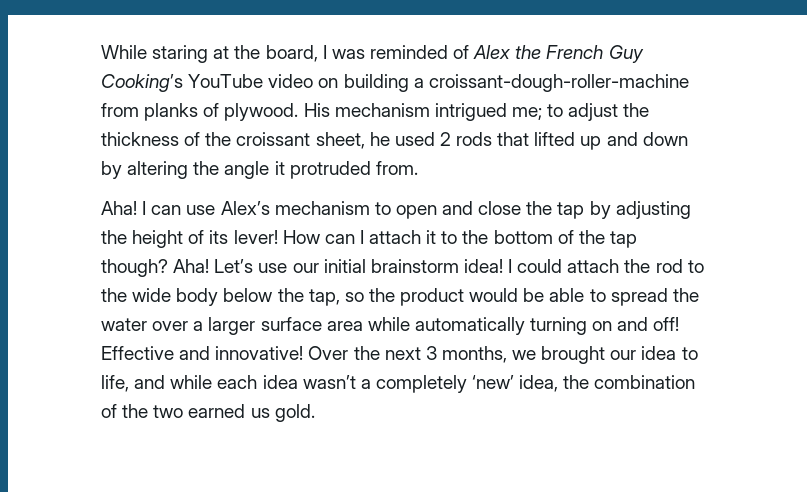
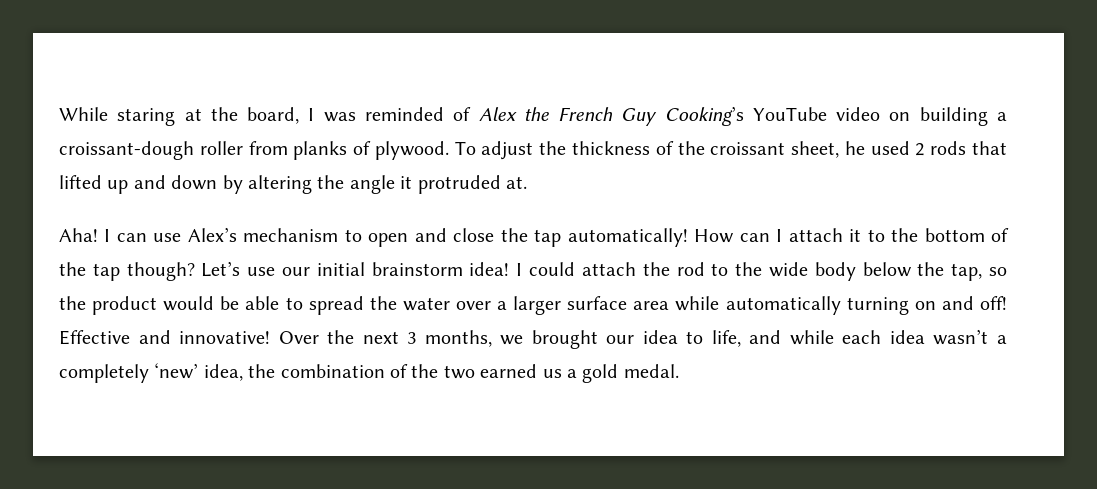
- While staring at the board, I was reminded of Alex the French Guy Cooking’s YouTube video on building a croissant-dough-roller-machine from planks of plywood.
+ While staring at the board, I was reminded of Alex the French Guy Cooking’s YouTube video on building a croissant-dough roller from planks of plywood.
- His mechanism intrigued me; to adjust the thickness of the croissant sheet, he used 2 rods that lifted up and down by altering the angle it protruded from.
+ To adjust the thickness of the croissant sheet, he used 2 rods that lifted up and down by altering the angle it protruded at.
- I can use Alex’s mechanism to open and close the tap by adjusting the height of its lever!
+ I can use Alex’s mechanism to open and close the tap automatically!
- How can I attach it to the bottom of the tap though? Aha!
+ How can I attach it to the bottom of the tap though?
- Over the next 3 months, we brought our idea to life, and while each idea wasn’t a completely ‘new’ idea, the combination of the two earned us gold.
+ Over the next 3 months, we brought our idea to life, and while each idea wasn’t a completely ‘new’ idea, the combination of the two earned us a gold medal.

